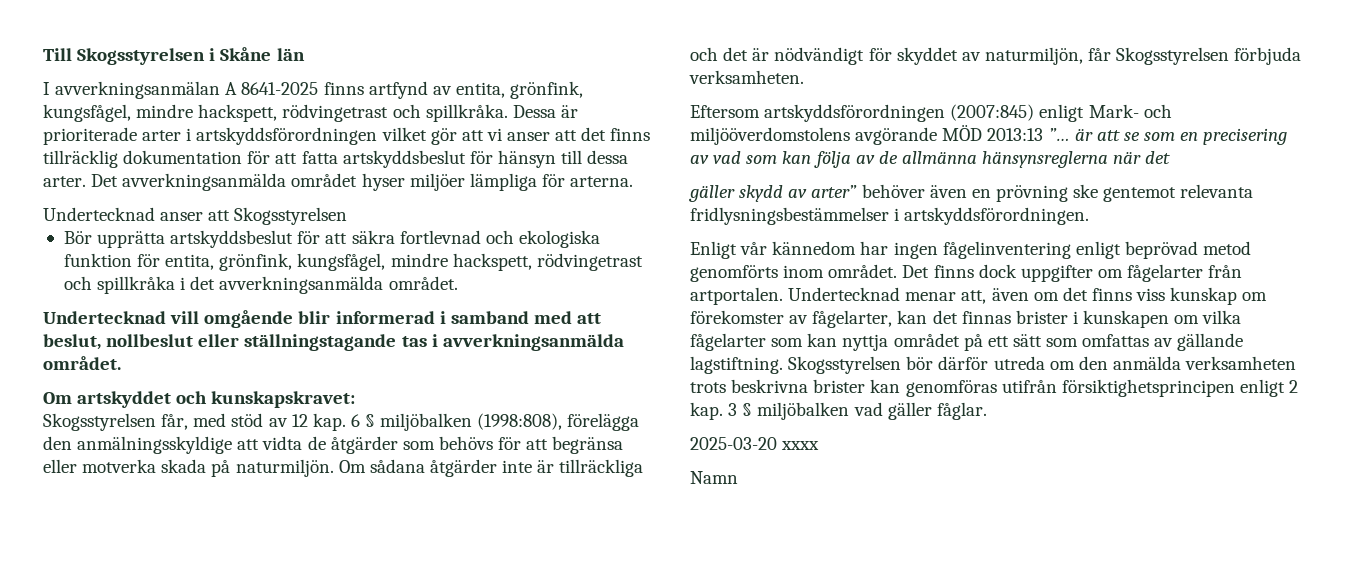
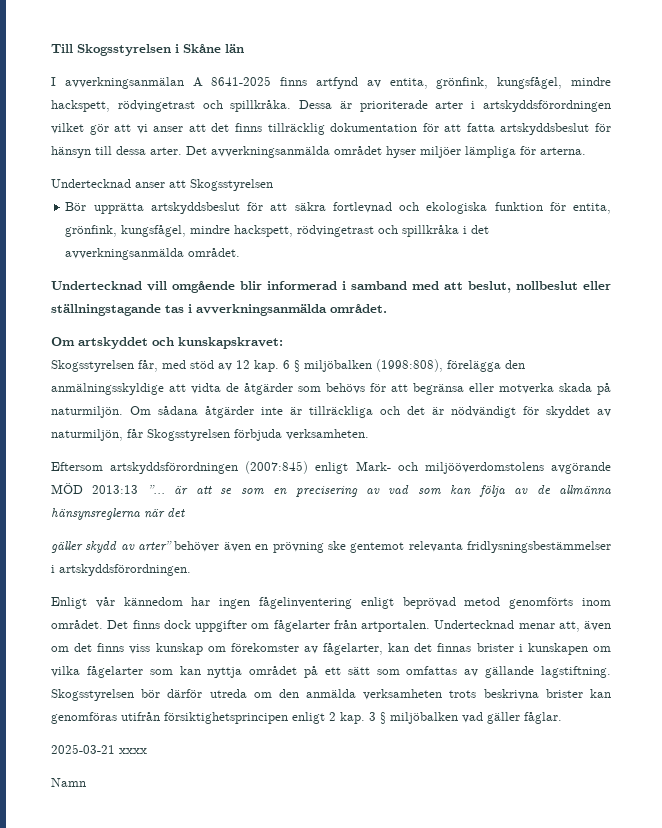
- 2025-03-20 xxxx
+ 2025-03-21 xxxx

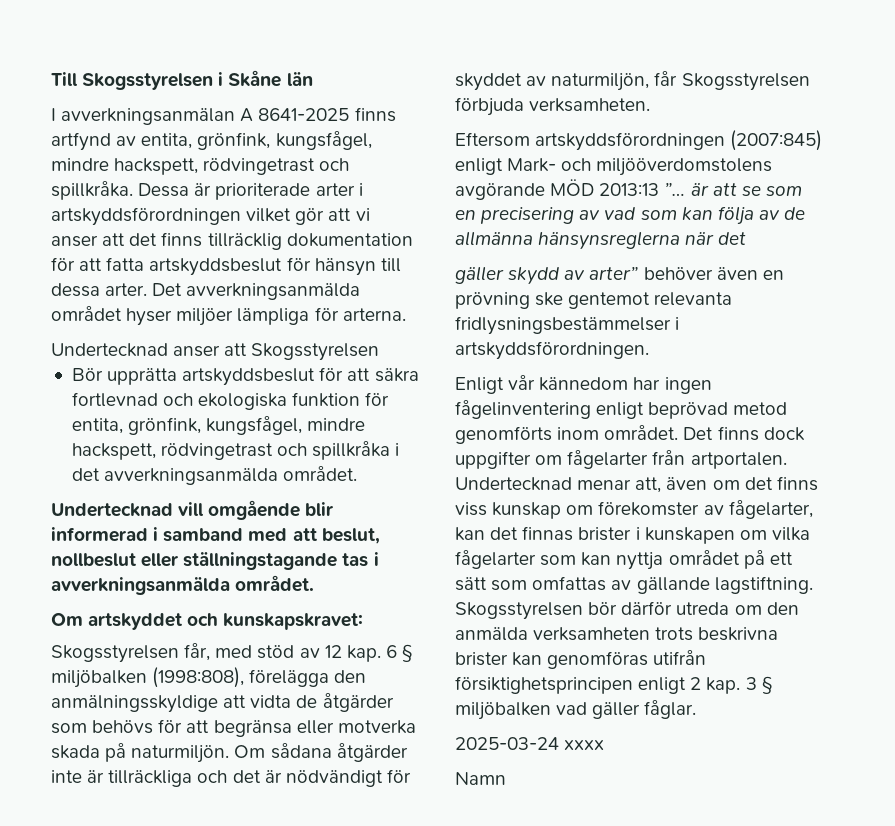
- 2025-03-21 xxxx
+ 2025-03-24 xxxx

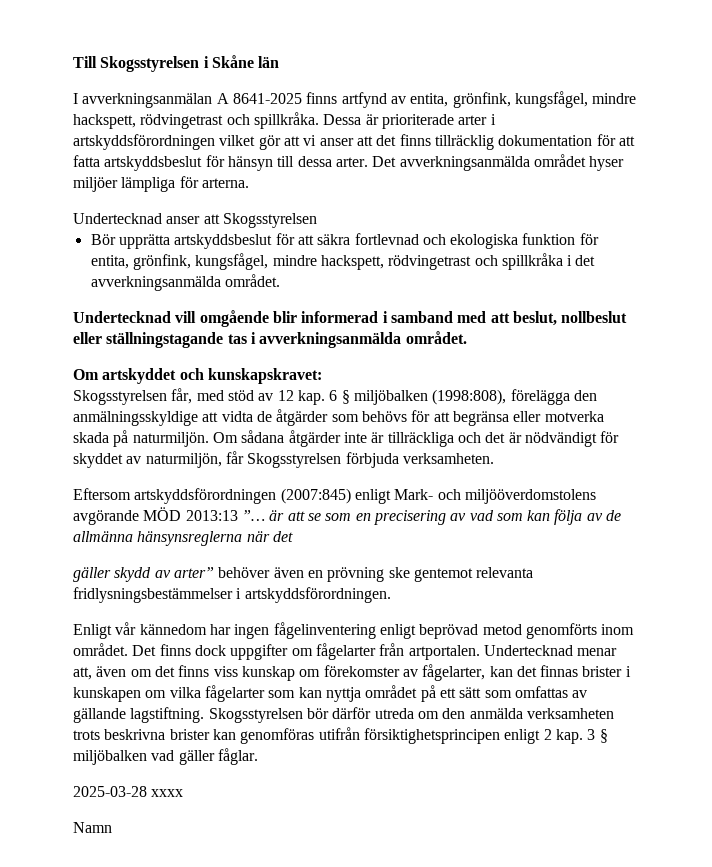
- 2025-03-24 xxxx
+ 2025-03-28 xxxx

